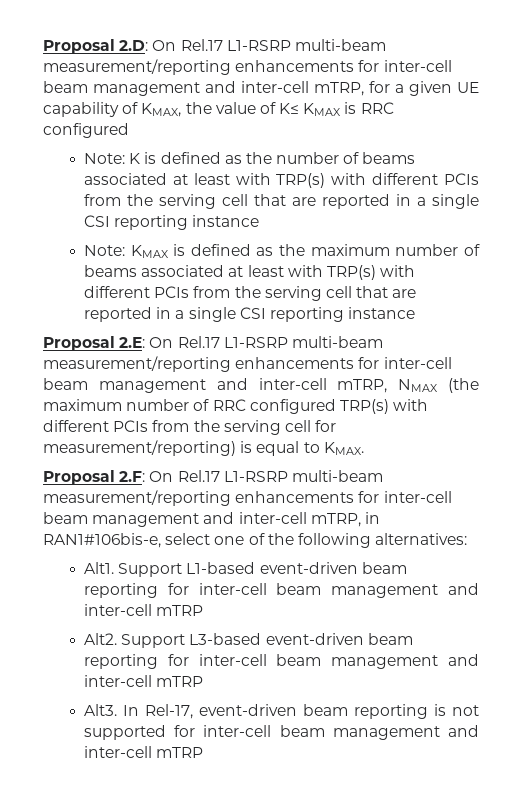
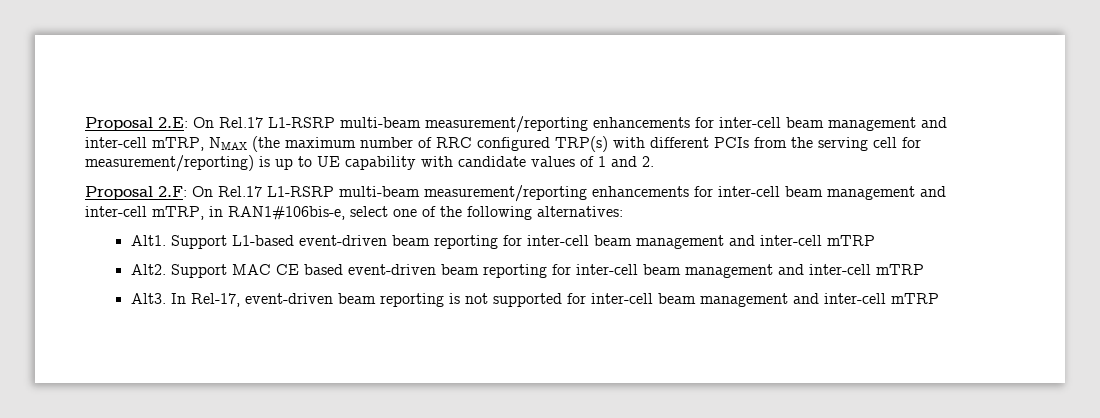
- Proposal 2.D: On Rel.17 L1-RSRP multi-beam measurement/reporting enhancements for inter-cell beam management and inter-cell mTRP, for a given UE capability of KMAX, the value of K≤ KMAX is RRC configured
- Note: K is defined as the number of beams associated at least with TRP(s) with different PCIs from the serving cell that are reported in a single CSI reporting instance
- Note: KMAX is defined as the maximum number of beams associated at least with TRP(s) with different PCIs from the serving cell that are reported in a single CSI reporting instance
- Proposal 2.E: On Rel.17 L1-RSRP multi-beam measurement/reporting enhancements for inter-cell beam management and inter-cell mTRP, NMAX (the maximum number of RRC configured TRP(s) with different PCIs from the serving cell for measurement/reporting) is equal to KMAX.
+ Proposal 2.E: On Rel.17 L1-RSRP multi-beam measurement/reporting enhancements for inter-cell beam management and inter-cell mTRP, NMAX (the maximum number of RRC configured TRP(s) with different PCIs from the serving cell for measurement/reporting) is up to UE capability with candidate values of 1 and 2.
- Support L3-based event-driven beam reporting for inter-cell beam management and inter-cell mTRP
+ Support MAC CE based event-driven beam reporting for inter-cell beam management and inter-cell mTRP

